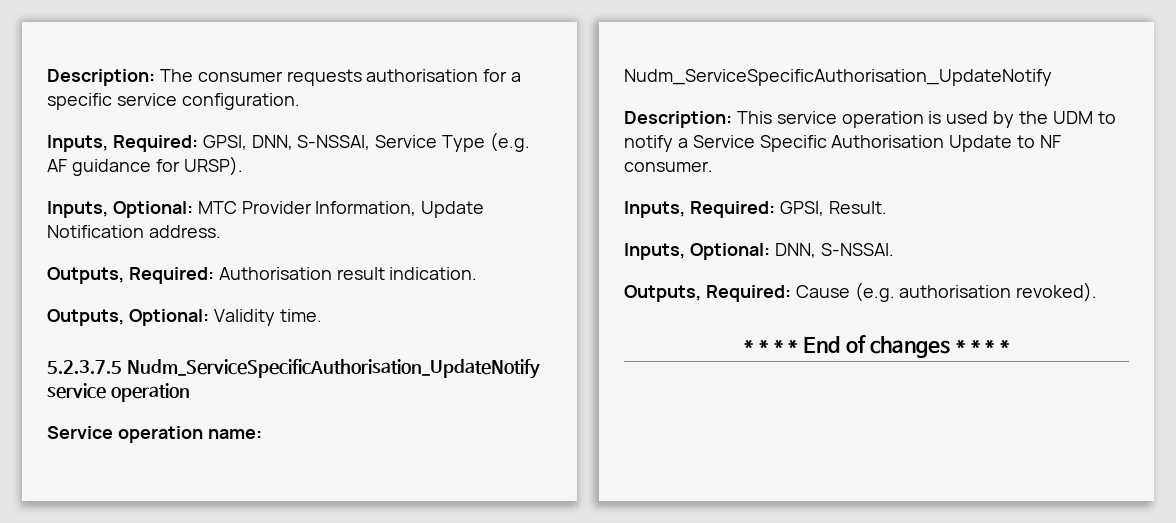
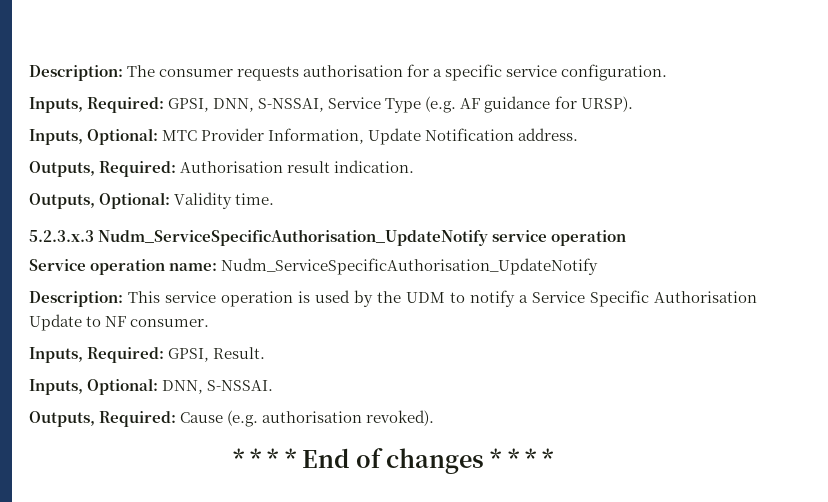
- 5.2.3.7.5 Nudm_ServiceSpecificAuthorisation_UpdateNotify service operation
+ 5.2.3.x.3 Nudm_ServiceSpecificAuthorisation_UpdateNotify service operation

